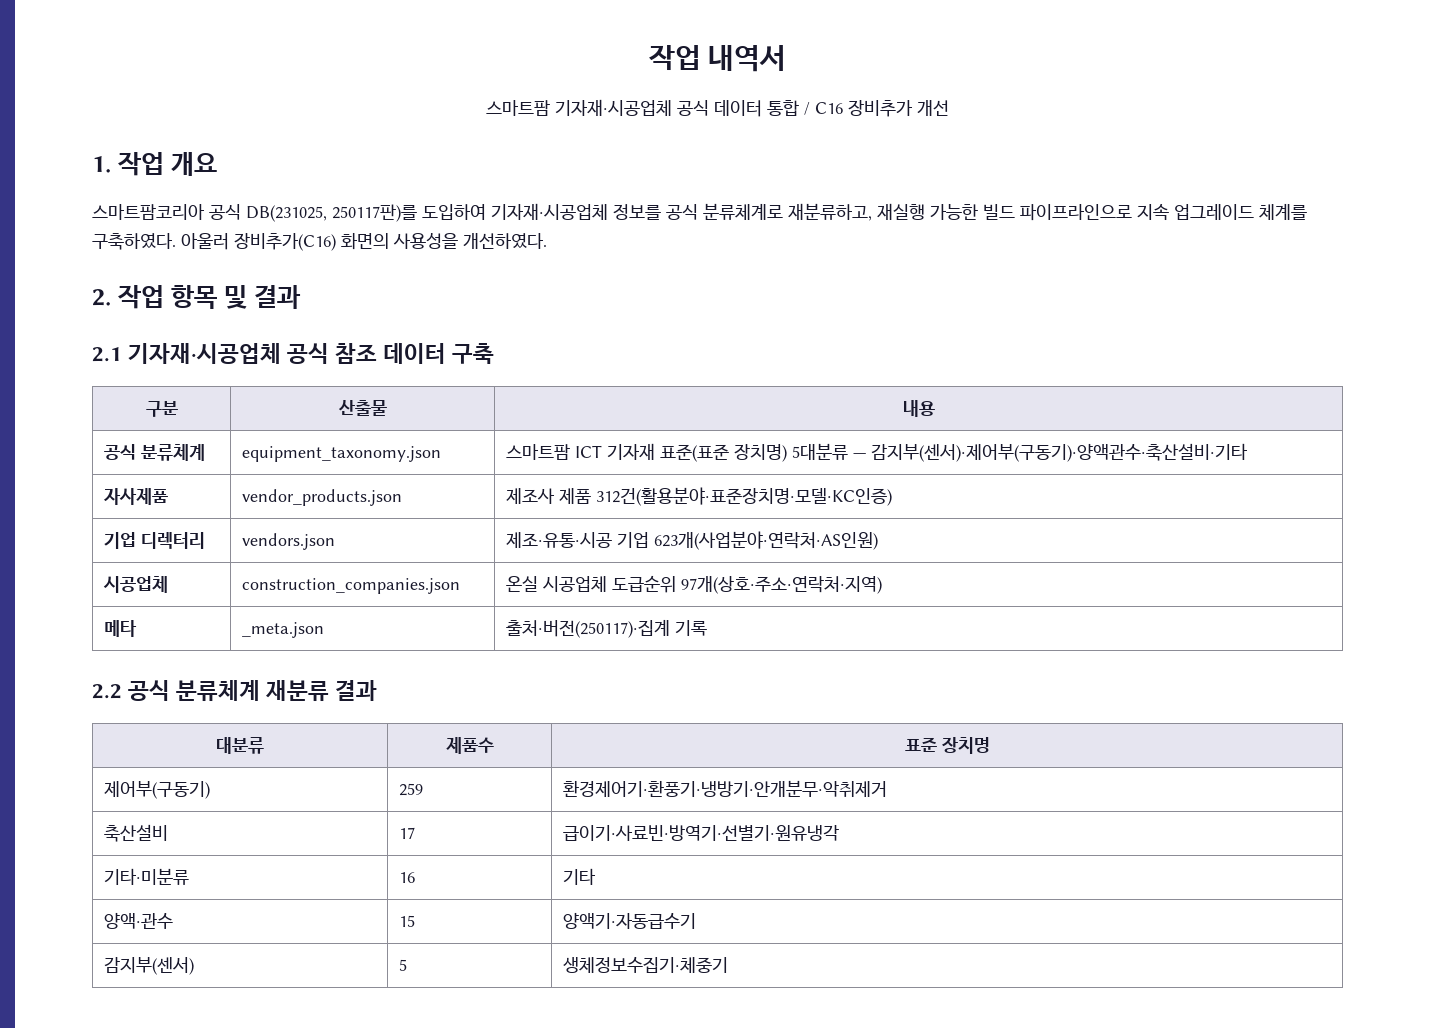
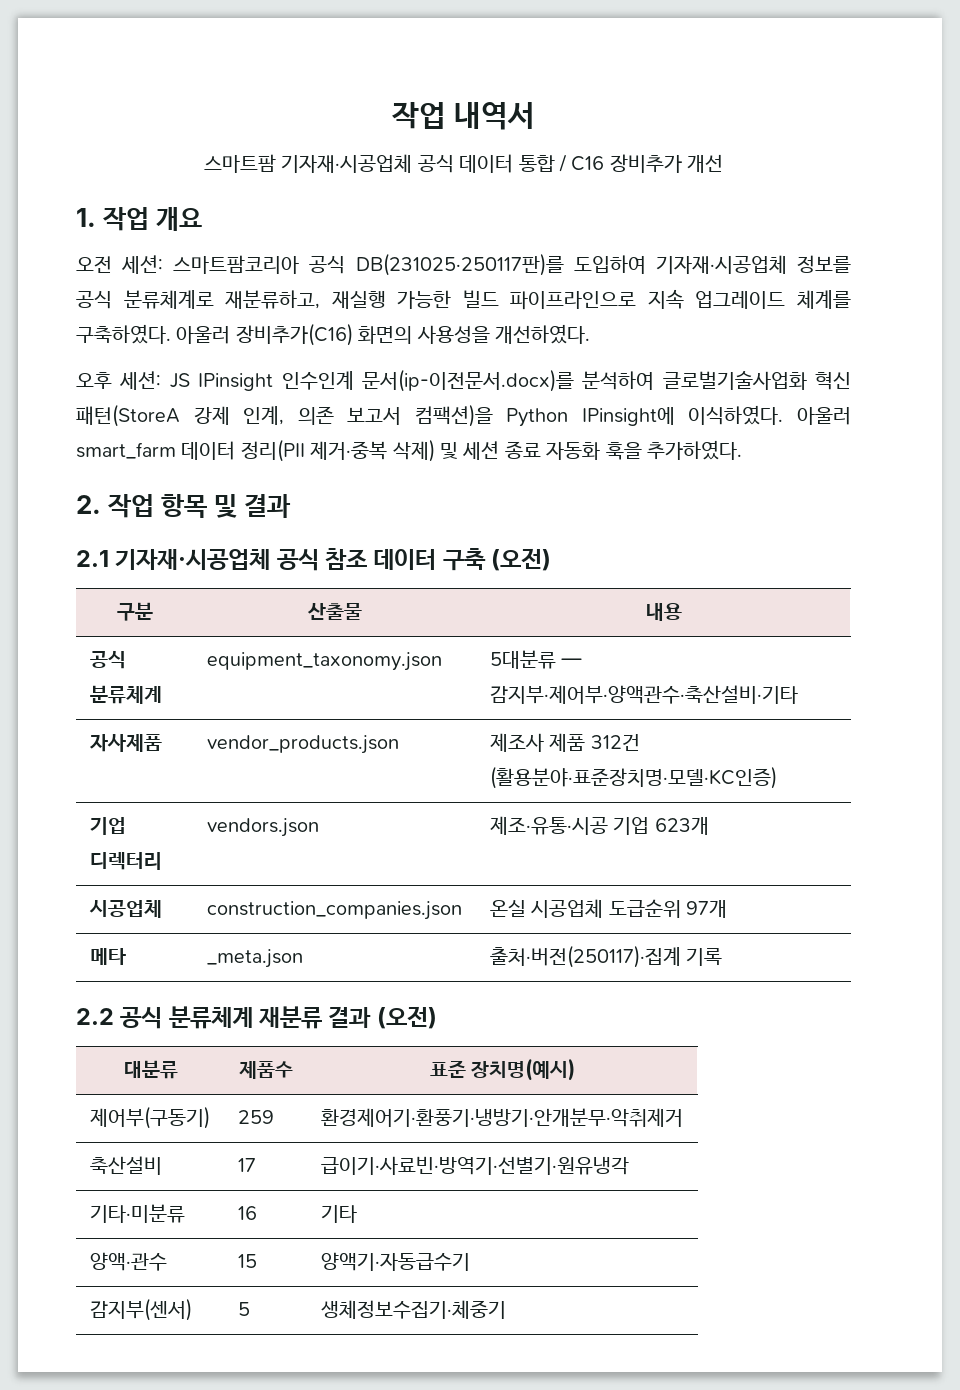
- 스마트팜코리아 공식 DB(231025, 250117판)를 도입하여 기자재·시공업체 정보를 공식 분류체계로 재분류하고, 재실행 가능한 빌드 파이프라인으로 지속 업그레이드 체계를 구축하였다.
+ 오전 세션: 스마트팜코리아 공식 DB(231025·250117판)를 도입하여 기자재·시공업체 정보를 공식 분류체계로 재분류하고, 재실행 가능한 빌드 파이프라인으로 지속 업그레이드 체계를 구축하였다.
+ 오후 세션: JS IPinsight 인수인계 문서(ip-이전문서.docx)를 분석하여 글로벌기술사업화 혁신 패턴(StoreA 강제 인계, 의존 보고서 컴팩션)을 Python IPinsight에 이식하였다. 아울러 smart_farm 데이터 정리(PII 제거·중복 삭제) 및 세션 종료 자동화 훅을 추가하였다.
- 2.1 기자재·시공업체 공식 참조 데이터 구축
+ 2.1 기자재·시공업체 공식 참조 데이터 구축 (오전)
- 공식 분류체계 | equipment_taxonomy.json | 스마트팜 ICT 기자재 표준(표준 장치명) 5대분류 — 감지부(센서)·제어부(구동기)·양액관수·축산설비·기타
+ 공식 분류체계 | equipment_taxonomy.json | 5대분류 — 감지부·제어부·양액관수·축산설비·기타
- 자사제품 | vendor_products.json | 제조사 제품 312건(활용분야·표준장치명·모델·KC인증)
+ 자사제품 | vendor_products.json | 제조사 제품 312건 (활용분야·표준장치명·모델·KC인증)
- 기업 디렉터리 | vendors.json | 제조·유통·시공 기업 623개(사업분야·연락처·AS인원)
+ 기업 디렉터리 | vendors.json | 제조·유통·시공 기업 623개
- 시공업체 | construction_companies.json | 온실 시공업체 도급순위 97개(상호·주소·연락처·지역)
+ 시공업체 | construction_companies.json | 온실 시공업체 도급순위 97개
- 2.2 공식 분류체계 재분류 결과
+ 2.2 공식 분류체계 재분류 결과 (오전)
- 대분류 | 제품수 | 표준 장치명
+ 대분류 | 제품수 | 표준 장치명(예시)

